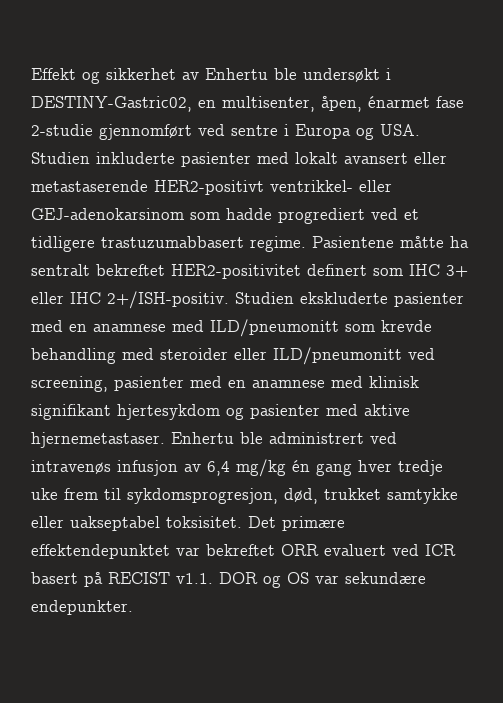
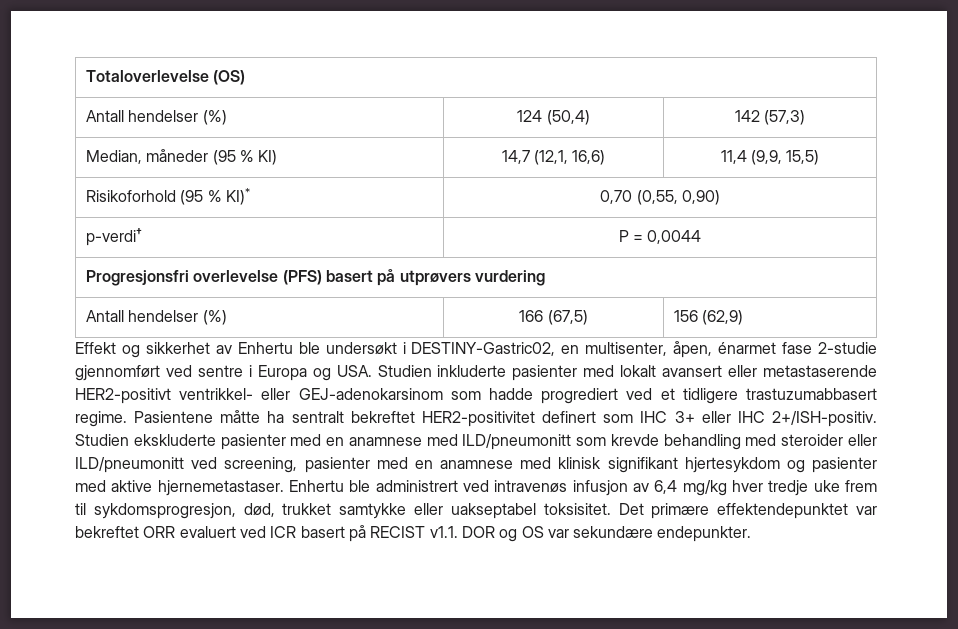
+ Totaloverlevelse (OS)
+ Antall hendelser (%) | 124 (50,4) | 142 (57,3)
+ Median, måneder (95 % KI) | 14,7 (12,1, 16,6) | 11,4 (9,9, 15,5)
+ Risikoforhold (95 % KI)* | 0,70 (0,55, 0,90)
+ p-verdi† | P = 0,0044
+ Progresjonsfri overlevelse (PFS) basert på utprøvers vurdering
+ Antall hendelser (%) | 166 (67,5) | 156 (62,9)
- Enhertu ble administrert ved intravenøs infusjon av 6,4 mg/kg én gang hver tredje uke frem til sykdomsprogresjon, død, trukket samtykke eller uakseptabel toksisitet.
+ Enhertu ble administrert ved intravenøs infusjon av 6,4 mg/kg hver tredje uke frem til sykdomsprogresjon, død, trukket samtykke eller uakseptabel toksisitet.

